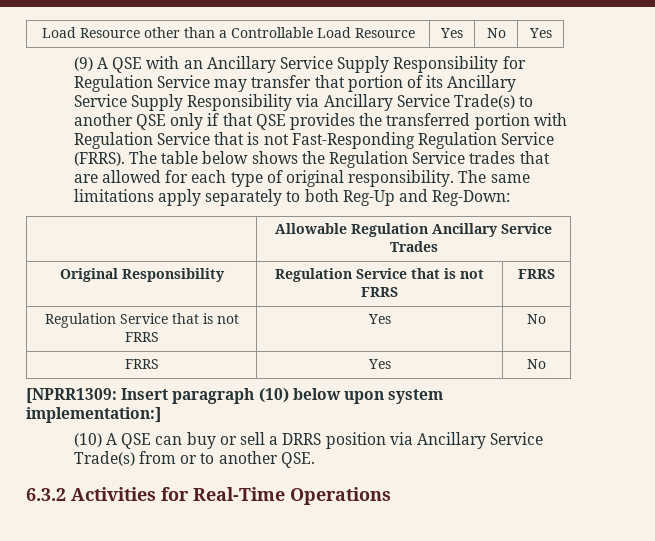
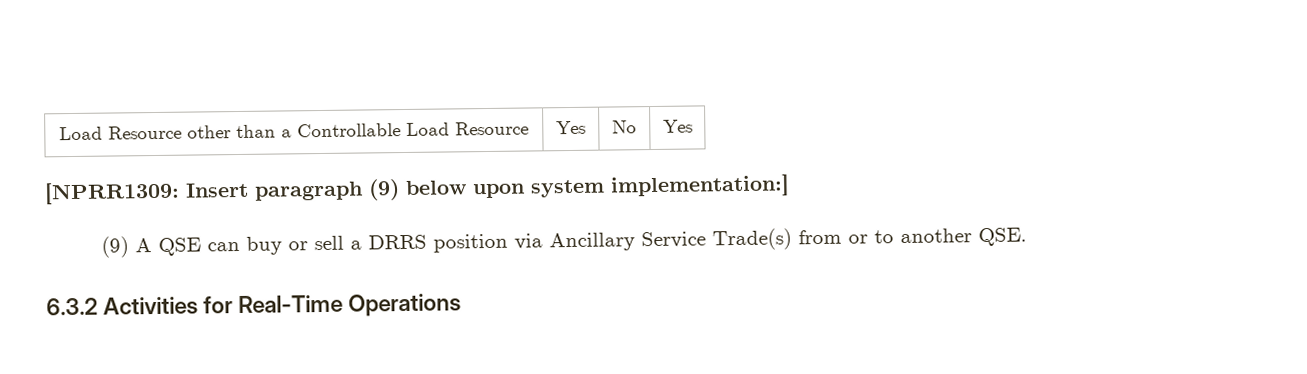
- (9) A QSE with an Ancillary Service Supply Responsibility for Regulation Service may transfer that portion of its Ancillary Service Supply Responsibility via Ancillary Service Trade(s) to another QSE only if that QSE provides the transferred portion with Regulation Service that is not Fast-Responding Regulation Service (FRRS). The table below shows the Regulation Service trades that are allowed for each type of original responsibility. The same limitations apply separately to both Reg-Up and Reg-Down:
- | Allowable Regulation Ancillary Service Trades
- Original Responsibility | Regulation Service that is not FRRS | FRRS
- Regulation Service that is not FRRS | Yes | No
- FRRS | Yes | No
- [NPRR1309: Insert paragraph (10) below upon system implementation:]
+ [NPRR1309: Insert paragraph (9) below upon system implementation:]
- (10) A QSE can buy or sell a DRRS position via Ancillary Service Trade(s) from or to another QSE.
+ (9) A QSE can buy or sell a DRRS position via Ancillary Service Trade(s) from or to another QSE.

